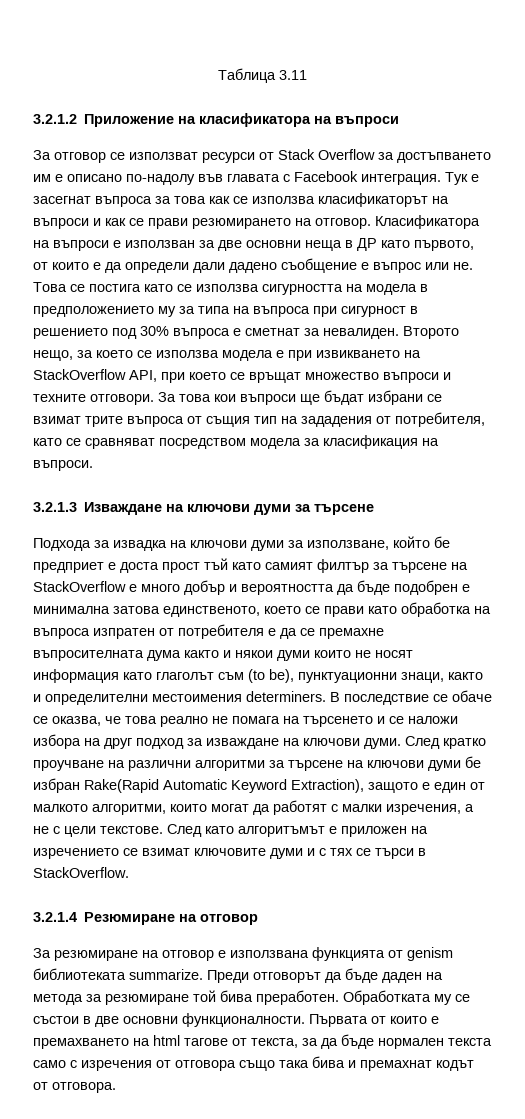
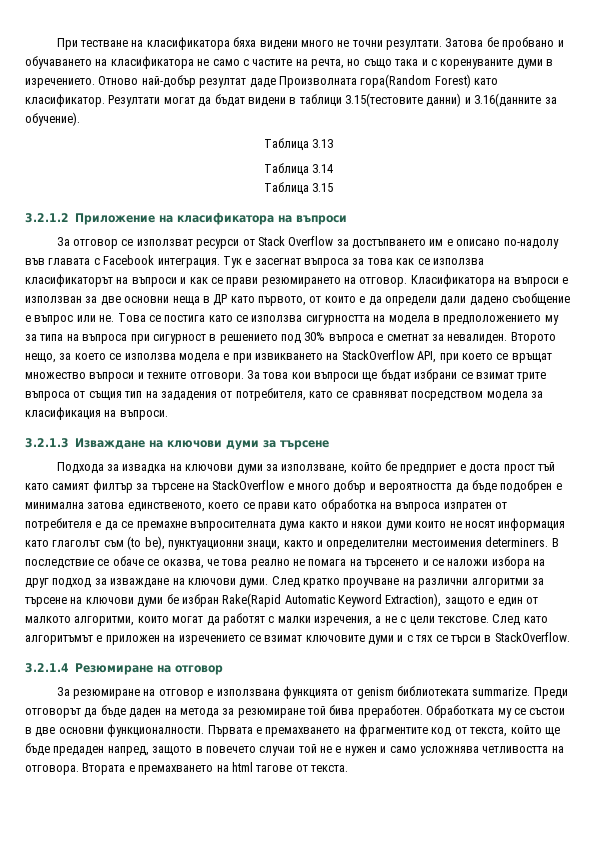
- Таблица 3.11
+ При тестване на класификатора бяха видени много не точни резултати. Затова бе пробвано и обучаването на класификатора не само с частите на речта, но също така и с коренуваните думи в изречението. Отново най-добър резултат даде Произволната гора(Random Forest) като класификатор. Резултати могат да бъдат видени в таблици 3.15(тестовите данни) и 3.16(данните за обучение).
+ Таблица 3.13
+ Таблица 3.14
+ Таблица 3.15
- Първата от които е премахването на html тагове от текста, за да бъде нормален текста само с изречения от отговора също така бива и премахнат кодът от отговора.
+ Първата е премахването на фрагментите код от текста, който ще бъде предаден напред, защото в повечето случаи той не е нужен и само усложнява четливостта на отговора. Втората е премахването на html тагове от текста.

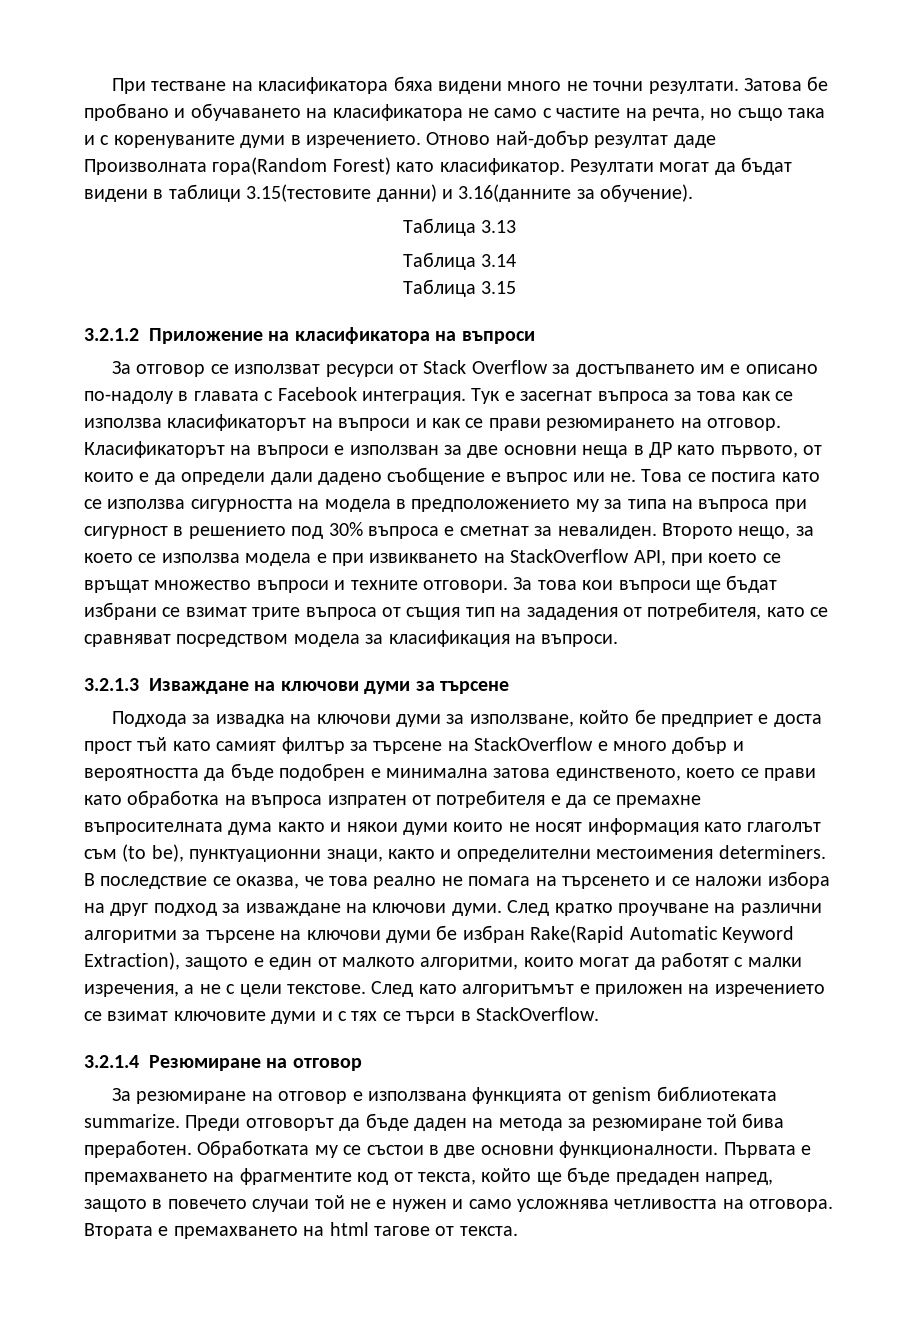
- За отговор се използват ресурси от Stack Overflow за достъпването им е описано по-надолу във главата с Facebook интеграция.
+ За отговор се използват ресурси от Stack Overflow за достъпването им е описано по-надолу в главата с Facebook интеграция.
- Класификатора на въпроси е използван за две основни неща в ДР като първото, от които е да определи дали дадено съобщение е въпрос или не.
+ Класификаторът на въпроси е използван за две основни неща в ДР като първото, от които е да определи дали дадено съобщение е въпрос или не.
- В последствие се обаче се оказва, че това реално не помага на търсенето и се наложи избора на друг подход за изваждане на ключови думи.
+ В последствие се оказва, че това реално не помага на търсенето и се наложи избора на друг подход за изваждане на ключови думи.

